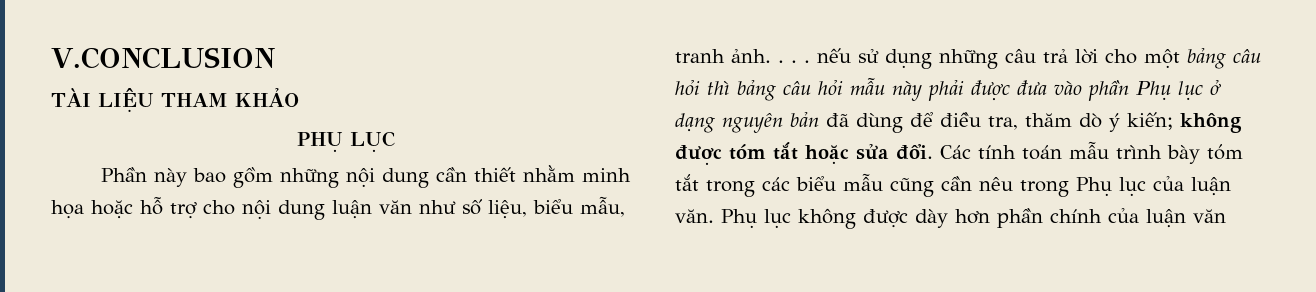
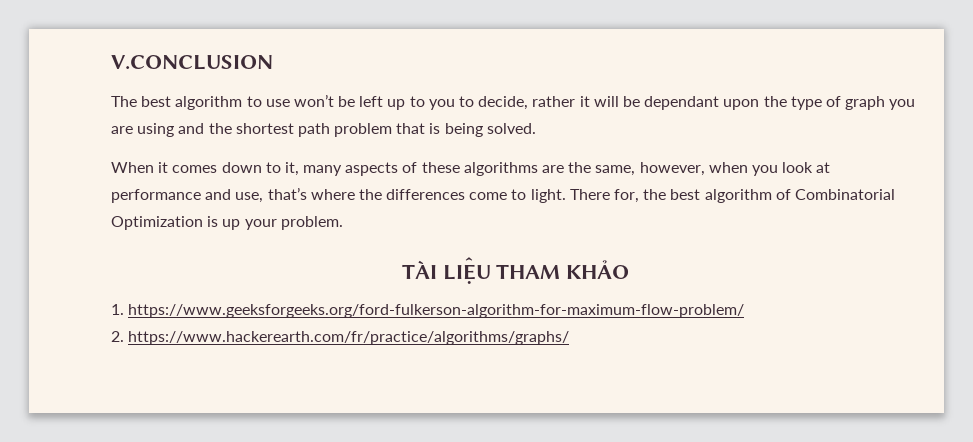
+ The best algorithm to use won’t be left up to you to decide, rather it will be dependant upon the type of graph you are using and the shortest path problem that is being solved.
+ When it comes down to it, many aspects of these algorithms are the same, however, when you look at performance and use, that’s where the differences come to light. There for, the best algorithm of Combinatorial Optimization is up your problem.
  TÀI LIỆU THAM KHẢO
- PHỤ LỤC
- Phần này bao gồm những nội dung cần thiết nhằm minh họa hoặc hỗ trợ cho nội dung luận văn như số liệu, biểu mẫu, tranh ảnh. . . . nếu sử dụng những câu trả lời cho một bảng câu hỏi thì bảng câu hỏi mẫu này phải được đưa vào phần Phụ lục ở dạng nguyên bản đã dùng để điều tra, thăm dò ý kiến; không được tóm tắt hoặc sửa đổi. Các tính toán mẫu trình bày tóm tắt trong các biểu mẫu cũng cần nêu trong Phụ lục của luận văn. Phụ lục không được dày hơn phần chính của luận văn
+ 1. https://www.geeksforgeeks.org/ford-fulkerson-algorithm-for-maximum-flow-problem/
+ 2. https://www.hackerearth.com/fr/practice/algorithms/graphs/

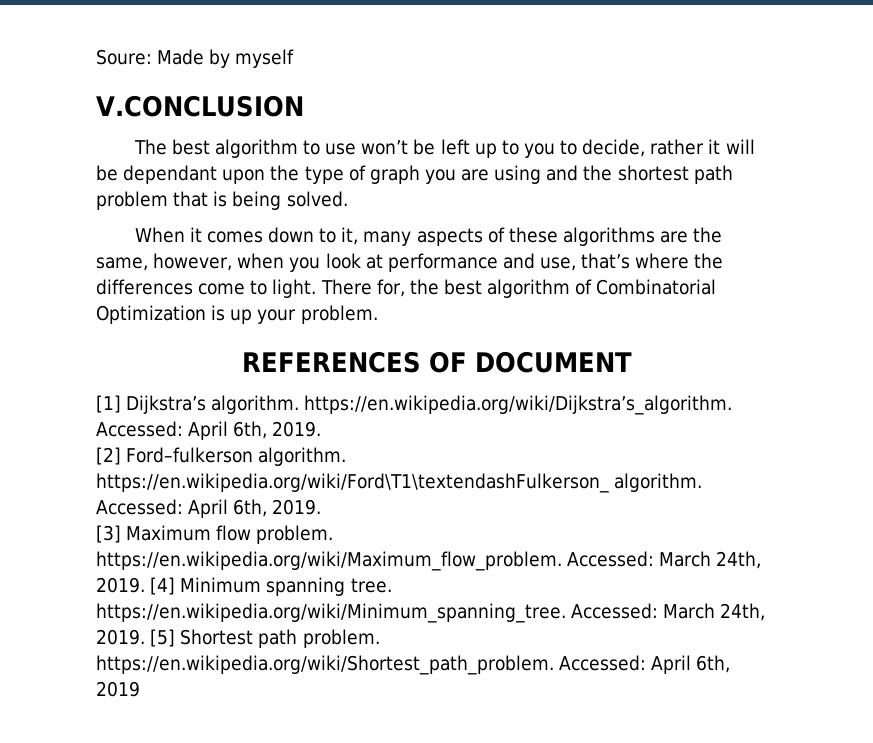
+ Soure: Made by myself
- TÀI LIỆU THAM KHẢO
- 1. https://www.geeksforgeeks.org/ford-fulkerson-algorithm-for-maximum-flow-problem/
- 2. https://www.hackerearth.com/fr/practice/algorithms/graphs/
+ REFERENCES OF DOCUMENT
+ [1] Dijkstra’s algorithm. https://en.wikipedia.org/wiki/Dijkstra’s_algorithm. Accessed: April 6th, 2019.
+ [2] Ford–fulkerson algorithm. https://en.wikipedia.org/wiki/Ford\T1\textendashFulkerson_ algorithm. Accessed: April 6th, 2019.
+ [3] Maximum flow problem. https://en.wikipedia.org/wiki/Maximum_flow_problem. Accessed: March 24th, 2019. [4] Minimum spanning tree. https://en.wikipedia.org/wiki/Minimum_spanning_tree. Accessed: March 24th, 2019. [5] Shortest path problem. https://en.wikipedia.org/wiki/Shortest_path_problem. Accessed: April 6th, 2019

